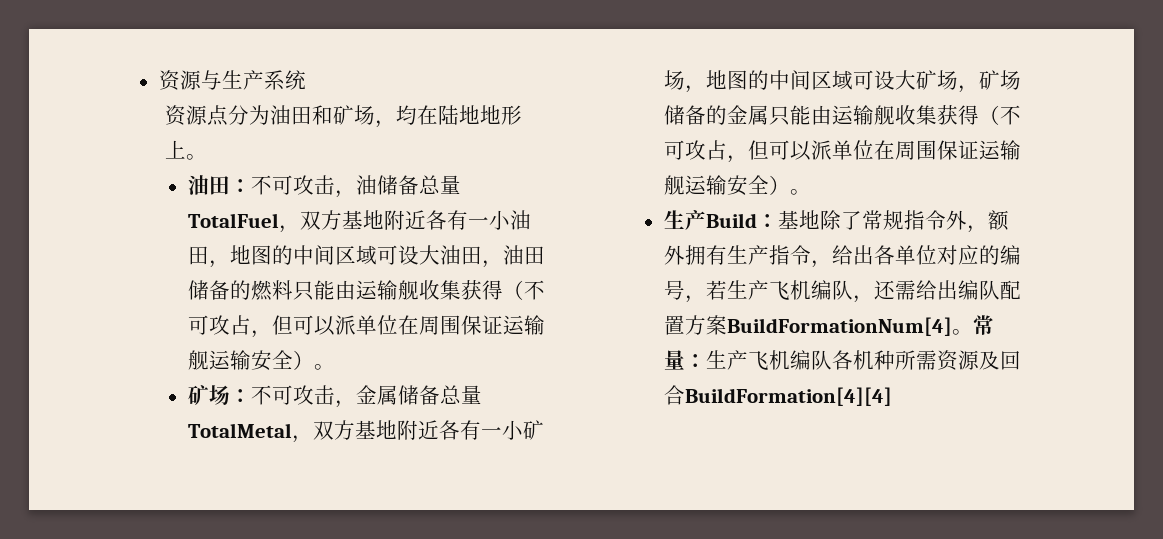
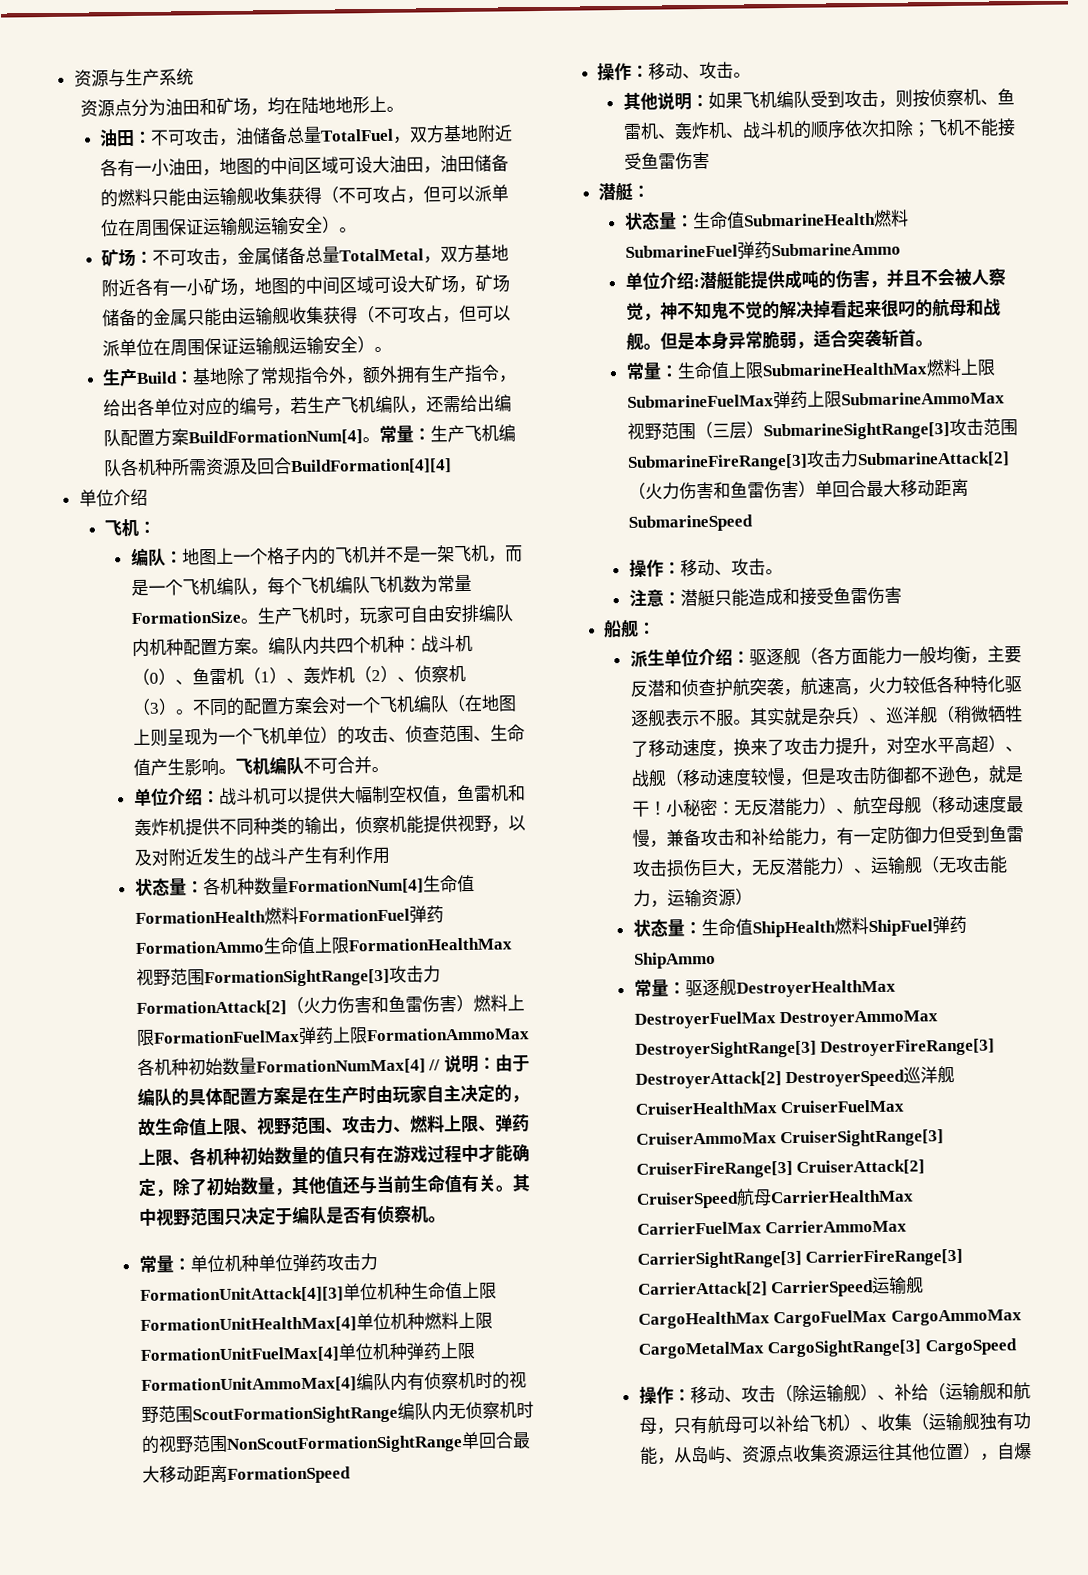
  常量：生产飞机编队各机种所需资源及回合BuildFormation[4][4]
+ 单位介绍
+ 飞机：
+ 编队：地图上一个格子内的飞机并不是一架飞机，而是一个飞机编队，每个飞机编队飞机数为常量FormationSize。生产飞机时，玩家可自由安排编队内机种配置方案。编队内共四个机种：战斗机（0）、鱼雷机（1）、轰炸机（2）、侦察机（3）。不同的配置方案会对一个飞机编队（在地图上则呈现为一个飞机单位）的攻击、侦查范围、生命值产生影响。飞机编队不可合并。
+ 单位介绍：战斗机可以提供大幅制空权值，鱼雷机和轰炸机提供不同种类的输出，侦察机能提供视野，以及对附近发生的战斗产生有利作用
+ 状态量：各机种数量FormationNum[4]生命值FormationHealth燃料FormationFuel弹药FormationAmmo生命值上限FormationHealthMax视野范围FormationSightRange[3]攻击力FormationAttack[2]（火力伤害和鱼雷伤害）燃料上限FormationFuelMax弹药上限FormationAmmoMax各机种初始数量FormationNumMax[4] // 说明：由于编队的具体配置方案是在生产时由玩家自主决定的，故生命值上限、视野范围、攻击力、燃料上限、弹药上限、各机种初始数量的值只有在游戏过程中才能确定，除了初始数量，其他值还与当前生命值有关。其中视野范围只决定于编队是否有侦察机。
+ 常量：单位机种单位弹药攻击力FormationUnitAttack[4][3]单位机种生命值上限FormationUnitHealthMax[4]单位机种燃料上限FormationUnitFuelMax[4]单位机种弹药上限FormationUnitAmmoMax[4]编队内有侦察机时的视野范围ScoutFormationSightRange编队内无侦察机时的视野范围NonScoutFormationSightRange单回合最大移动距离FormationSpeed
+ 操作：移动、攻击。
+ 其他说明：如果飞机编队受到攻击，则按侦察机、鱼雷机、轰炸机、战斗机的顺序依次扣除；飞机不能接受鱼雷伤害
+ 潜艇：
+ 状态量：生命值SubmarineHealth燃料SubmarineFuel弹药SubmarineAmmo
+ 单位介绍:潜艇能提供成吨的伤害，并且不会被人察觉，神不知鬼不觉的解决掉看起来很叼的航母和战舰。但是本身异常脆弱，适合突袭斩首。
+ 常量：生命值上限SubmarineHealthMax燃料上限SubmarineFuelMax弹药上限SubmarineAmmoMax视野范围（三层）SubmarineSightRange[3]攻击范围SubmarineFireRange[3]攻击力SubmarineAttack[2]（火力伤害和鱼雷伤害）单回合最大移动距离SubmarineSpeed
+ 操作：移动、攻击。
+ 注意：潜艇只能造成和接受鱼雷伤害
+ 船舰：
+ 派生单位介绍：驱逐舰（各方面能力一般均衡，主要反潜和侦查护航突袭，航速高，火力较低各种特化驱逐舰表示不服。其实就是杂兵）、巡洋舰（稍微牺牲了移动速度，换来了攻击力提升，对空水平高超）、战舰（移动速度较慢，但是攻击防御都不逊色，就是干！小秘密：无反潜能力）、航空母舰（移动速度最慢，兼备攻击和补给能力，有一定防御力但受到鱼雷攻击损伤巨大，无反潜能力）、运输舰（无攻击能力，运输资源）
+ 状态量：生命值ShipHealth燃料ShipFuel弹药ShipAmmo
+ 常量：驱逐舰DestroyerHealthMax DestroyerFuelMax DestroyerAmmoMax DestroyerSightRange[3] DestroyerFireRange[3] DestroyerAttack[2] DestroyerSpeed巡洋舰CruiserHealthMax CruiserFuelMax CruiserAmmoMax CruiserSightRange[3] CruiserFireRange[3] CruiserAttack[2] CruiserSpeed航母CarrierHealthMax CarrierFuelMax CarrierAmmoMax CarrierSightRange[3] CarrierFireRange[3] CarrierAttack[2] CarrierSpeed运输舰CargoHealthMax CargoFuelMax CargoAmmoMax CargoMetalMax CargoSightRange[3] CargoSpeed
+ 操作：移动、攻击（除运输舰）、补给（运输舰和航母，只有航母可以补给飞机）、收集（运输舰独有功能，从岛屿、资源点收集资源运往其他位置），自爆

